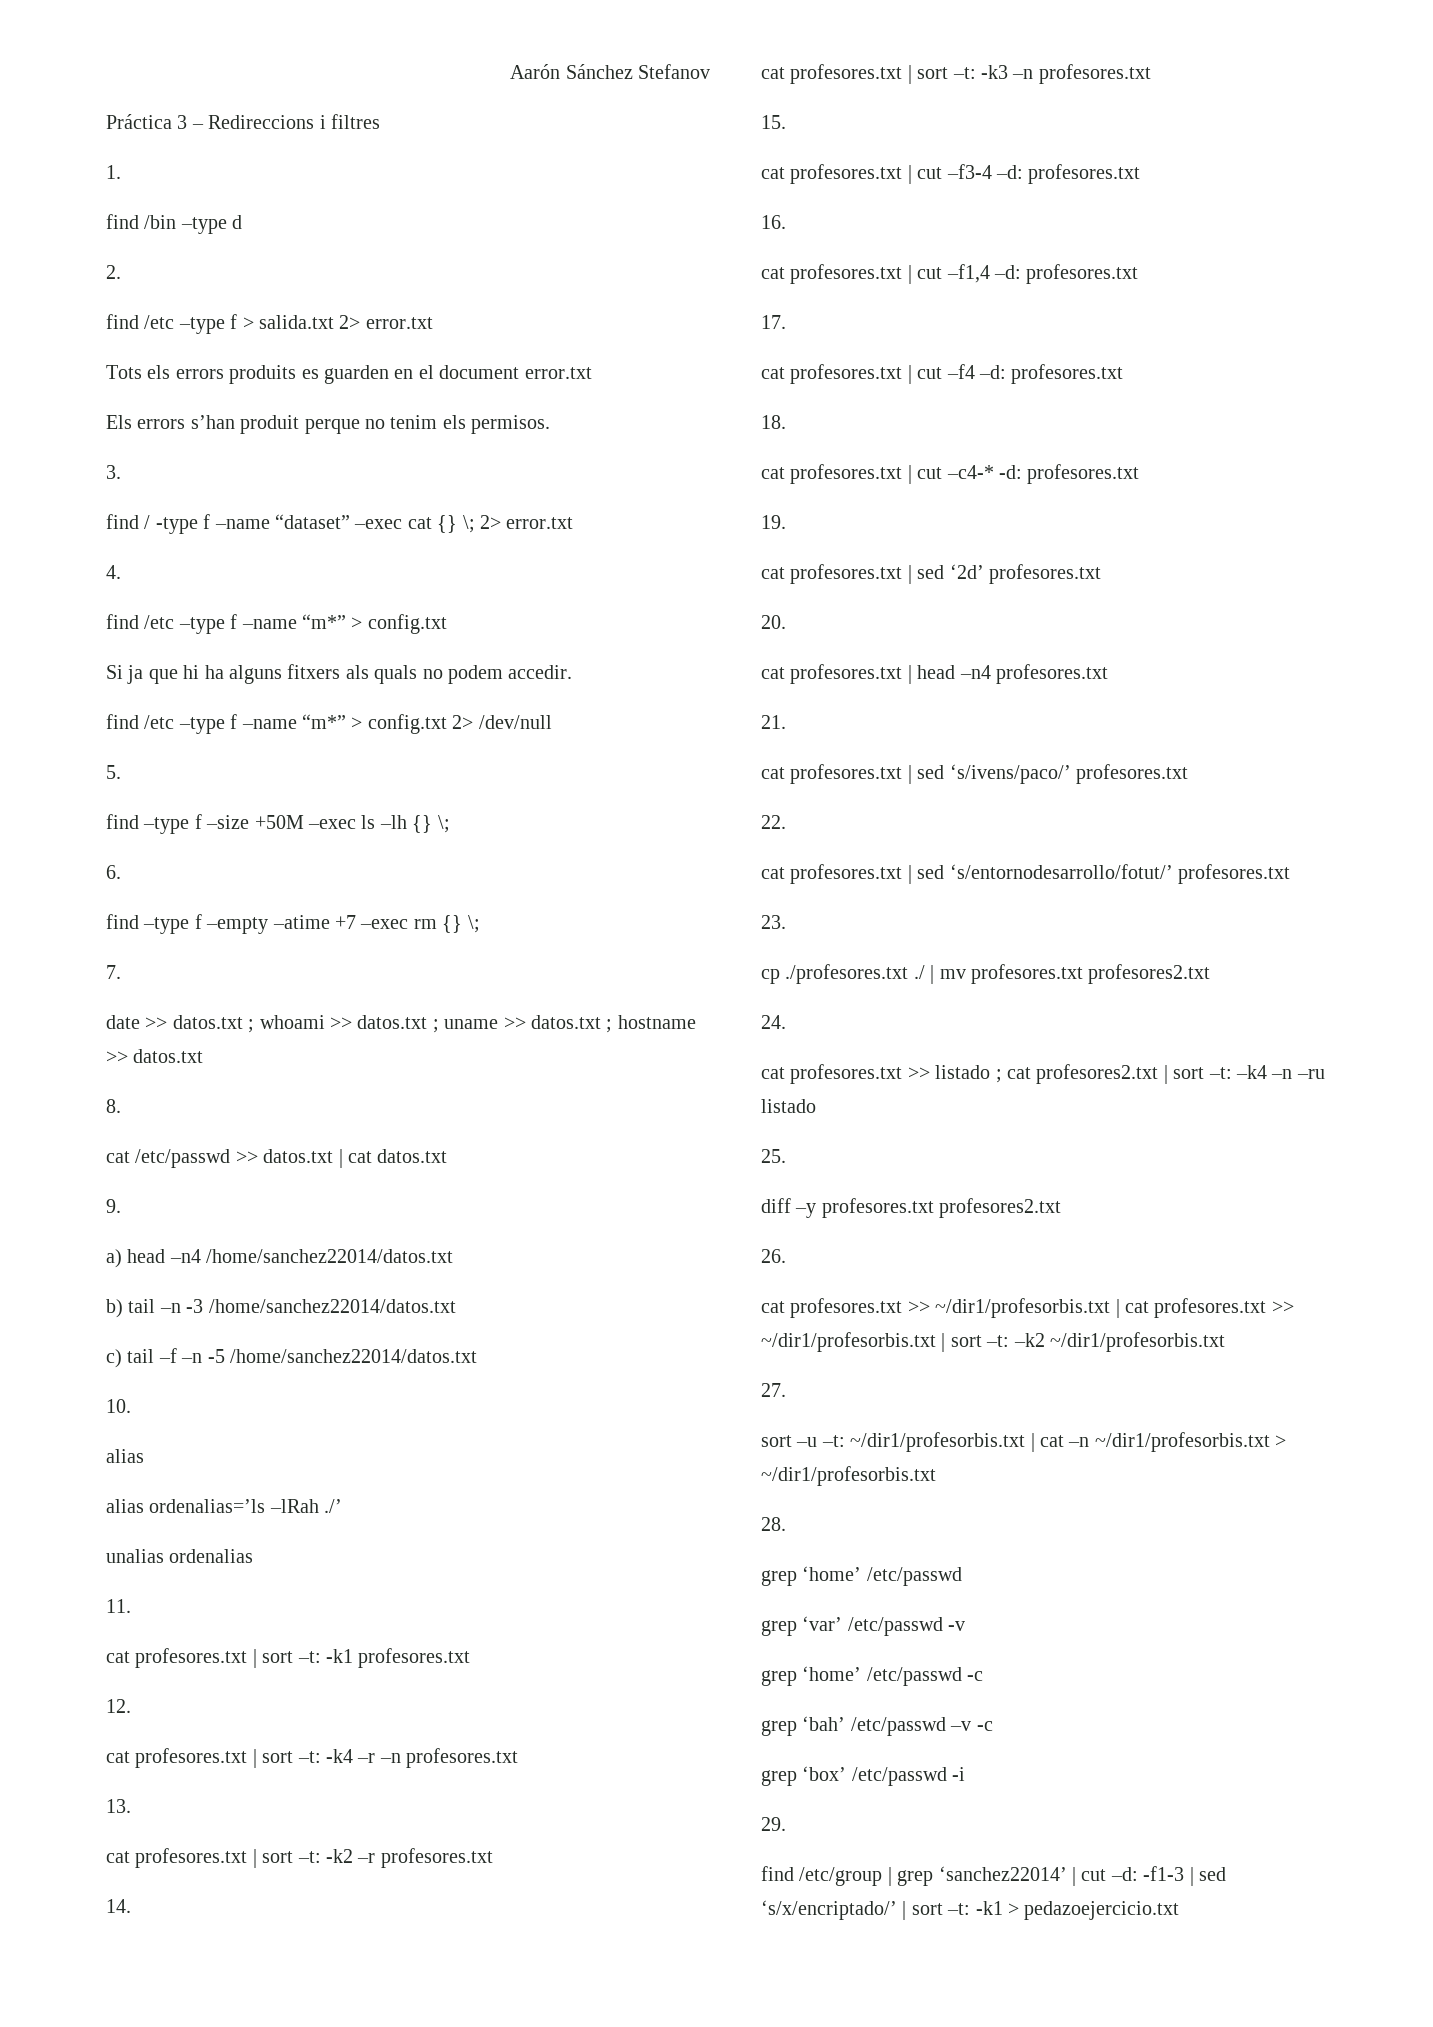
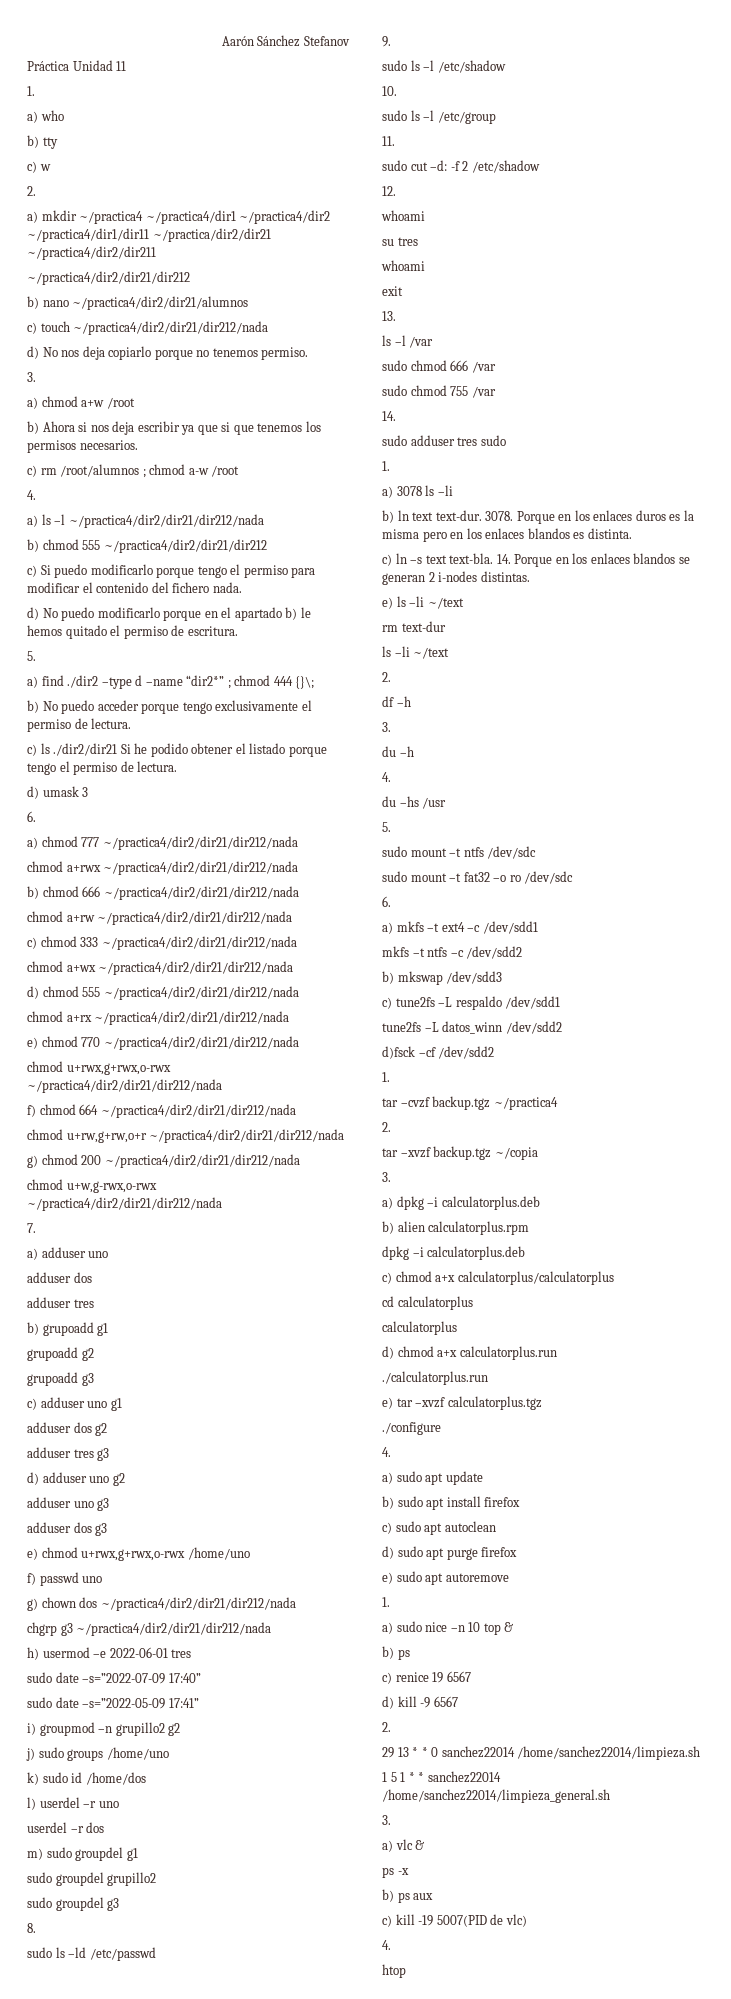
- Práctica 3 – Redireccions i filtres
+ Práctica Unidad 11
  1.
- find /bin –type d
+ a) who
+ b) tty
+ c) w
  2.
- find /etc –type f > salida.txt 2> error.txt
- Tots els errors produits es guarden en el document error.txt
- Els errors s’han produit perque no tenim els permisos.
+ a) mkdir ~/practica4 ~/practica4/dir1 ~/practica4/dir2 ~/practica4/dir1/dir11 ~/practica/dir2/dir21 ~/practica4/dir2/dir211
+ ~/practica4/dir2/dir21/dir212
+ b) nano ~/practica4/dir2/dir21/alumnos
+ c) touch ~/practica4/dir2/dir21/dir212/nada
+ d) No nos deja copiarlo porque no tenemos permiso.
  3.
- find / -type f –name “dataset” –exec cat {} \; 2> error.txt
+ a) chmod a+w /root
+ b) Ahora si nos deja escribir ya que si que tenemos los permisos necesarios.
+ c) rm /root/alumnos ; chmod a-w /root
  4.
- find /etc –type f –name “m*” > config.txt
- Si ja que hi ha alguns fitxers als quals no podem accedir.
- find /etc –type f –name “m*” > config.txt 2> /dev/null
+ a) ls –l ~/practica4/dir2/dir21/dir212/nada
+ b) chmod 555 ~/practica4/dir2/dir21/dir212
+ c) Si puedo modificarlo porque tengo el permiso para modificar el contenido del fichero nada.
+ d) No puedo modificarlo porque en el apartado b) le hemos quitado el permiso de escritura.
  5.
- find –type f –size +50M –exec ls –lh {} \;
+ a) find ./dir2 –type d –name “dir2*” ; chmod 444 {}\;
+ b) No puedo acceder porque tengo exclusivamente el permiso de lectura.
+ c) ls ./dir2/dir21 Si he podido obtener el listado porque tengo el permiso de lectura.
+ d) umask 3
  6.
- find –type f –empty –atime +7 –exec rm {} \;
+ a) chmod 777 ~/practica4/dir2/dir21/dir212/nada
+ chmod a+rwx ~/practica4/dir2/dir21/dir212/nada
+ b) chmod 666 ~/practica4/dir2/dir21/dir212/nada
+ chmod a+rw ~/practica4/dir2/dir21/dir212/nada
+ c) chmod 333 ~/practica4/dir2/dir21/dir212/nada
+ chmod a+wx ~/practica4/dir2/dir21/dir212/nada
+ d) chmod 555 ~/practica4/dir2/dir21/dir212/nada
+ chmod a+rx ~/practica4/dir2/dir21/dir212/nada
+ e) chmod 770 ~/practica4/dir2/dir21/dir212/nada
+ chmod u+rwx,g+rwx,o-rwx ~/practica4/dir2/dir21/dir212/nada
+ f) chmod 664 ~/practica4/dir2/dir21/dir212/nada
+ chmod u+rw,g+rw,o+r ~/practica4/dir2/dir21/dir212/nada
+ g) chmod 200 ~/practica4/dir2/dir21/dir212/nada
+ chmod u+w,g-rwx,o-rwx ~/practica4/dir2/dir21/dir212/nada
  7.
- date >> datos.txt ; whoami >> datos.txt ; uname >> datos.txt ; hostname >> datos.txt
+ a) adduser uno
+ adduser dos
+ adduser tres
+ b) grupoadd g1
+ grupoadd g2
+ grupoadd g3
+ c) adduser uno g1
+ adduser dos g2
+ adduser tres g3
+ d) adduser uno g2
+ adduser uno g3
+ adduser dos g3
+ e) chmod u+rwx,g+rwx,o-rwx /home/uno
+ f) passwd uno
+ g) chown dos ~/practica4/dir2/dir21/dir212/nada
+ chgrp g3 ~/practica4/dir2/dir21/dir212/nada
+ h) usermod –e 2022-06-01 tres
+ sudo date –s=”2022-07-09 17:40”
+ sudo date –s=”2022-05-09 17:41”
+ i) groupmod –n grupillo2 g2
+ j) sudo groups /home/uno
+ k) sudo id /home/dos
+ l) userdel –r uno
+ userdel –r dos
+ m) sudo groupdel g1
+ sudo groupdel grupillo2
+ sudo groupdel g3
  8.
- cat /etc/passwd >> datos.txt | cat datos.txt
+ sudo ls –ld /etc/passwd
  9.
- a) head –n4 /home/sanchez22014/datos.txt
- b) tail –n -3 /home/sanchez22014/datos.txt
- c) tail –f –n -5 /home/sanchez22014/datos.txt
+ sudo ls –l /etc/shadow
  10.
- alias
- alias ordenalias=’ls –lRah ./’
- unalias ordenalias
+ sudo ls –l /etc/group
  11.
- cat profesores.txt | sort –t: -k1 profesores.txt
+ sudo cut –d: -f 2 /etc/shadow
  12.
- cat profesores.txt | sort –t: -k4 –r –n profesores.txt
+ whoami
+ su tres
+ whoami
+ exit
  13.
- cat profesores.txt | sort –t: -k2 –r profesores.txt
+ ls –l /var
+ sudo chmod 666 /var
+ sudo chmod 755 /var
  14.
- cat profesores.txt | sort –t: -k3 –n profesores.txt
- 15.
- cat profesores.txt | cut –f3-4 –d: profesores.txt
- 16.
- cat profesores.txt | cut –f1,4 –d: profesores.txt
- 17.
- cat profesores.txt | cut –f4 –d: profesores.txt
- 18.
- cat profesores.txt | cut –c4-* -d: profesores.txt
- 19.
- cat profesores.txt | sed ‘2d’ profesores.txt
- 20.
- cat profesores.txt | head –n4 profesores.txt
- 21.
- cat profesores.txt | sed ‘s/ivens/paco/’ profesores.txt
- 22.
- cat profesores.txt | sed ‘s/entornodesarrollo/fotut/’ profesores.txt
- 23.
- cp ./profesores.txt ./ | mv profesores.txt profesores2.txt
- 24.
- cat profesores.txt >> listado ; cat profesores2.txt | sort –t: –k4 –n –ru listado
- 25.
- diff –y profesores.txt profesores2.txt
- 26.
- cat profesores.txt >> ~/dir1/profesorbis.txt | cat profesores.txt >> ~/dir1/profesorbis.txt | sort –t: –k2 ~/dir1/profesorbis.txt
- 27.
- sort –u –t: ~/dir1/profesorbis.txt | cat –n ~/dir1/profesorbis.txt > ~/dir1/profesorbis.txt
- 28.
- grep ‘home’ /etc/passwd
- grep ‘var’ /etc/passwd -v
- grep ‘home’ /etc/passwd -c
- grep ‘bah’ /etc/passwd –v -c
- grep ‘box’ /etc/passwd -i
- 29.
- find /etc/group | grep ‘sanchez22014’ | cut –d: -f1-3 | sed ‘s/x/encriptado/’ | sort –t: -k1 > pedazoejercicio.txt
+ sudo adduser tres sudo
+ 1.
+ a) 3078 ls –li
+ b) ln text text-dur. 3078. Porque en los enlaces duros es la misma pero en los enlaces blandos es distinta.
+ c) ln –s text text-bla. 14. Porque en los enlaces blandos se generan 2 i-nodes distintas.
+ e) ls –li ~/text
+ rm text-dur
+ ls –li ~/text
+ 2.
+ df –h
+ 3.
+ du –h
+ 4.
+ du –hs /usr
+ 5.
+ sudo mount –t ntfs /dev/sdc
+ sudo mount –t fat32 –o ro /dev/sdc
+ 6.
+ a) mkfs –t ext4 –c /dev/sdd1
+ mkfs –t ntfs –c /dev/sdd2
+ b) mkswap /dev/sdd3
+ c) tune2fs –L respaldo /dev/sdd1
+ tune2fs –L datos_winn /dev/sdd2
+ d)fsck –cf /dev/sdd2
+ 1.
+ tar –cvzf backup.tgz ~/practica4
+ 2.
+ tar –xvzf backup.tgz ~/copia
+ 3.
+ a) dpkg –i calculatorplus.deb
+ b) alien calculatorplus.rpm
+ dpkg –i calculatorplus.deb
+ c) chmod a+x calculatorplus/calculatorplus
+ cd calculatorplus
+ calculatorplus
+ d) chmod a+x calculatorplus.run
+ ./calculatorplus.run
+ e) tar –xvzf calculatorplus.tgz
+ ./configure
+ 4.
+ a) sudo apt update
+ b) sudo apt install firefox
+ c) sudo apt autoclean
+ d) sudo apt purge firefox
+ e) sudo apt autoremove
+ 1.
+ a) sudo nice –n 10 top &
+ b) ps
+ c) renice 19 6567
+ d) kill -9 6567
+ 2.
+ 29 13 * * 0 sanchez22014 /home/sanchez22014/limpieza.sh
+ 1 5 1 * * sanchez22014 /home/sanchez22014/limpieza_general.sh
+ 3.
+ a) vlc &
+ ps -x
+ b) ps aux
+ c) kill -19 5007(PID de vlc)
+ 4.
+ htop

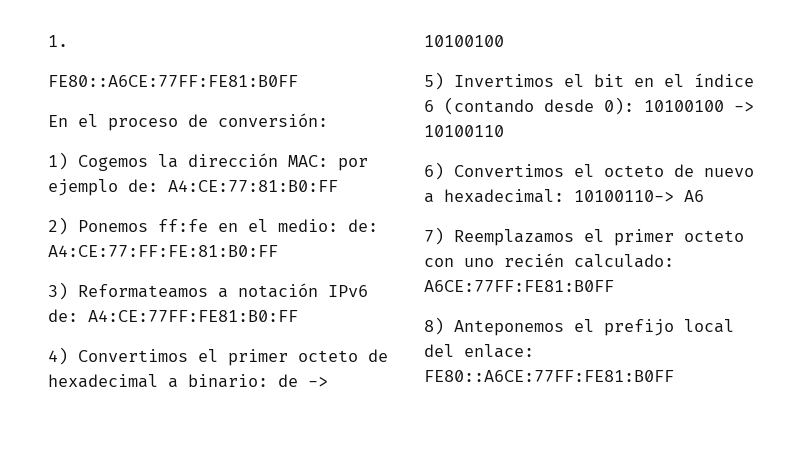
- Aarón Sánchez Stefanov
- Práctica Unidad 11
  1.
- a) who
- b) tty
- c) w
- 2.
- a) mkdir ~/practica4 ~/practica4/dir1 ~/practica4/dir2 ~/practica4/dir1/dir11 ~/practica/dir2/dir21 ~/practica4/dir2/dir211
- ~/practica4/dir2/dir21/dir212
- b) nano ~/practica4/dir2/dir21/alumnos
- c) touch ~/practica4/dir2/dir21/dir212/nada
- d) No nos deja copiarlo porque no tenemos permiso.
- 3.
- a) chmod a+w /root
- b) Ahora si nos deja escribir ya que si que tenemos los permisos necesarios.
- c) rm /root/alumnos ; chmod a-w /root
- 4.
- a) ls –l ~/practica4/dir2/dir21/dir212/nada
- b) chmod 555 ~/practica4/dir2/dir21/dir212
- c) Si puedo modificarlo porque tengo el permiso para modificar el contenido del fichero nada.
- d) No puedo modificarlo porque en el apartado b) le hemos quitado el permiso de escritura.
- 5.
- a) find ./dir2 –type d –name “dir2*” ; chmod 444 {}\;
- b) No puedo acceder porque tengo exclusivamente el permiso de lectura.
- c) ls ./dir2/dir21 Si he podido obtener el listado porque tengo el permiso de lectura.
- d) umask 3
- 6.
- a) chmod 777 ~/practica4/dir2/dir21/dir212/nada
- chmod a+rwx ~/practica4/dir2/dir21/dir212/nada
- b) chmod 666 ~/practica4/dir2/dir21/dir212/nada
- chmod a+rw ~/practica4/dir2/dir21/dir212/nada
- c) chmod 333 ~/practica4/dir2/dir21/dir212/nada
- chmod a+wx ~/practica4/dir2/dir21/dir212/nada
- d) chmod 555 ~/practica4/dir2/dir21/dir212/nada
- chmod a+rx ~/practica4/dir2/dir21/dir212/nada
- e) chmod 770 ~/practica4/dir2/dir21/dir212/nada
- chmod u+rwx,g+rwx,o-rwx ~/practica4/dir2/dir21/dir212/nada
- f) chmod 664 ~/practica4/dir2/dir21/dir212/nada
- chmod u+rw,g+rw,o+r ~/practica4/dir2/dir21/dir212/nada
- g) chmod 200 ~/practica4/dir2/dir21/dir212/nada
- chmod u+w,g-rwx,o-rwx ~/practica4/dir2/dir21/dir212/nada
- 7.
- a) adduser uno
- adduser dos
- adduser tres
- b) grupoadd g1
- grupoadd g2
- grupoadd g3
- c) adduser uno g1
- adduser dos g2
- adduser tres g3
- d) adduser uno g2
- adduser uno g3
- adduser dos g3
- e) chmod u+rwx,g+rwx,o-rwx /home/uno
- f) passwd uno
- g) chown dos ~/practica4/dir2/dir21/dir212/nada
- chgrp g3 ~/practica4/dir2/dir21/dir212/nada
- h) usermod –e 2022-06-01 tres
- sudo date –s=”2022-07-09 17:40”
- sudo date –s=”2022-05-09 17:41”
- i) groupmod –n grupillo2 g2
- j) sudo groups /home/uno
- k) sudo id /home/dos
- l) userdel –r uno
- userdel –r dos
- m) sudo groupdel g1
- sudo groupdel grupillo2
- sudo groupdel g3
- 8.
- sudo ls –ld /etc/passwd
- 9.
- sudo ls –l /etc/shadow
- 10.
- sudo ls –l /etc/group
- 11.
- sudo cut –d: -f 2 /etc/shadow
- 12.
- whoami
- su tres
- whoami
- exit
- 13.
- ls –l /var
- sudo chmod 666 /var
- sudo chmod 755 /var
- 14.
- sudo adduser tres sudo
- 1.
- a) 3078 ls –li
- b) ln text text-dur. 3078. Porque en los enlaces duros es la misma pero en los enlaces blandos es distinta.
- c) ln –s text text-bla. 14. Porque en los enlaces blandos se generan 2 i-nodes distintas.
- e) ls –li ~/text
- rm text-dur
- ls –li ~/text
- 2.
- df –h
- 3.
- du –h
- 4.
- du –hs /usr
- 5.
- sudo mount –t ntfs /dev/sdc
- sudo mount –t fat32 –o ro /dev/sdc
- 6.
- a) mkfs –t ext4 –c /dev/sdd1
- mkfs –t ntfs –c /dev/sdd2
- b) mkswap /dev/sdd3
- c) tune2fs –L respaldo /dev/sdd1
- tune2fs –L datos_winn /dev/sdd2
- d)fsck –cf /dev/sdd2
- 1.
- tar –cvzf backup.tgz ~/practica4
- 2.
- tar –xvzf backup.tgz ~/copia
- 3.
- a) dpkg –i calculatorplus.deb
- b) alien calculatorplus.rpm
- dpkg –i calculatorplus.deb
- c) chmod a+x calculatorplus/calculatorplus
- cd calculatorplus
- calculatorplus
- d) chmod a+x calculatorplus.run
- ./calculatorplus.run
- e) tar –xvzf calculatorplus.tgz
- ./configure
- 4.
- a) sudo apt update
- b) sudo apt install firefox
- c) sudo apt autoclean
- d) sudo apt purge firefox
- e) sudo apt autoremove
- 1.
- a) sudo nice –n 10 top &
- b) ps
- c) renice 19 6567
- d) kill -9 6567
- 2.
- 29 13 * * 0 sanchez22014 /home/sanchez22014/limpieza.sh
- 1 5 1 * * sanchez22014 /home/sanchez22014/limpieza_general.sh
- 3.
- a) vlc &
- ps -x
- b) ps aux
- c) kill -19 5007(PID de vlc)
- 4.
- htop
+ FE80::A6CE:77FF:FE81:B0FF
+ En el proceso de conversión:
+ 1) Cogemos la dirección MAC: por ejemplo de: A4:CE:77:81:B0:FF
+ 2) Ponemos ff:fe en el medio: de: A4:CE:77:FF:FE:81:B0:FF
+ 3) Reformateamos a notación IPv6 de: A4:CE:77FF:FE81:B0:FF
+ 4) Convertimos el primer octeto de hexadecimal a binario: de -> 10100100
+ 5) Invertimos el bit en el índice 6 (contando desde 0): 10100100 -> 10100110
+ 6) Convertimos el octeto de nuevo a hexadecimal: 10100110-> A6
+ 7) Reemplazamos el primer octeto con uno recién calculado: A6CE:77FF:FE81:B0FF
+ 8) Anteponemos el prefijo local del enlace: FE80::A6CE:77FF:FE81:B0FF

